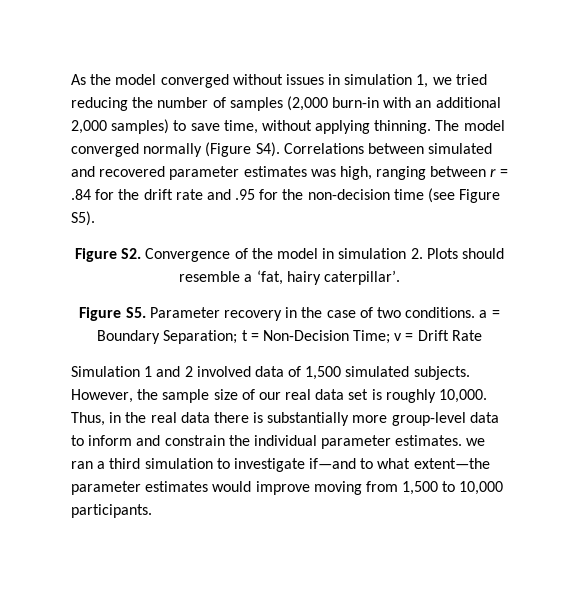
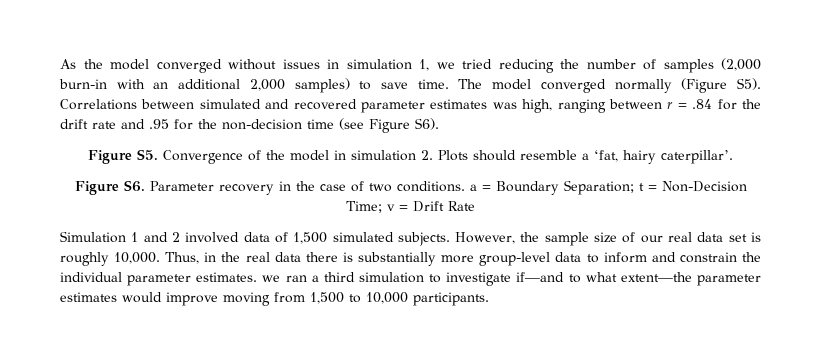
- As the model converged without issues in simulation 1, we tried reducing the number of samples (2,000 burn-in with an additional 2,000 samples) to save time, without applying thinning.
+ As the model converged without issues in simulation 1, we tried reducing the number of samples (2,000 burn-in with an additional 2,000 samples) to save time.
- The model converged normally (Figure S4). Correlations between simulated and recovered parameter estimates was high, ranging between r = .84 for the drift rate and .95 for the non-decision time (see Figure S5).
- Figure S2. Convergence of the model in simulation 2. Plots should resemble a ‘fat, hairy caterpillar’.
+ The model converged normally (Figure S5). Correlations between simulated and recovered parameter estimates was high, ranging between r = .84 for the drift rate and .95 for the non-decision time (see Figure S6).
+ Figure S5. Convergence of the model in simulation 2. Plots should resemble a ‘fat, hairy caterpillar’.
- Figure S5. Parameter recovery in the case of two conditions. a = Boundary Separation; t = Non-Decision Time; v = Drift Rate
+ Figure S6. Parameter recovery in the case of two conditions. a = Boundary Separation; t = Non-Decision Time; v = Drift Rate

